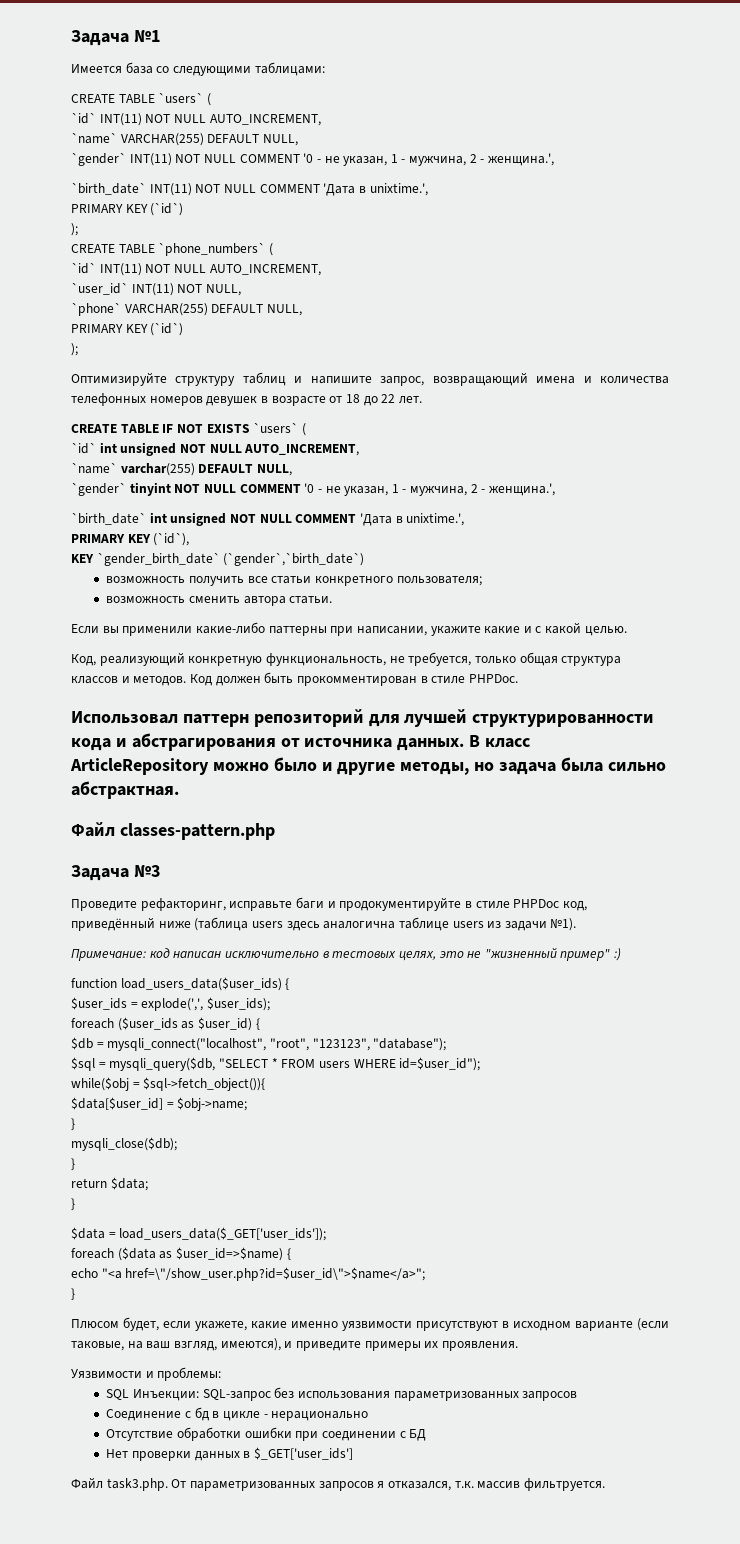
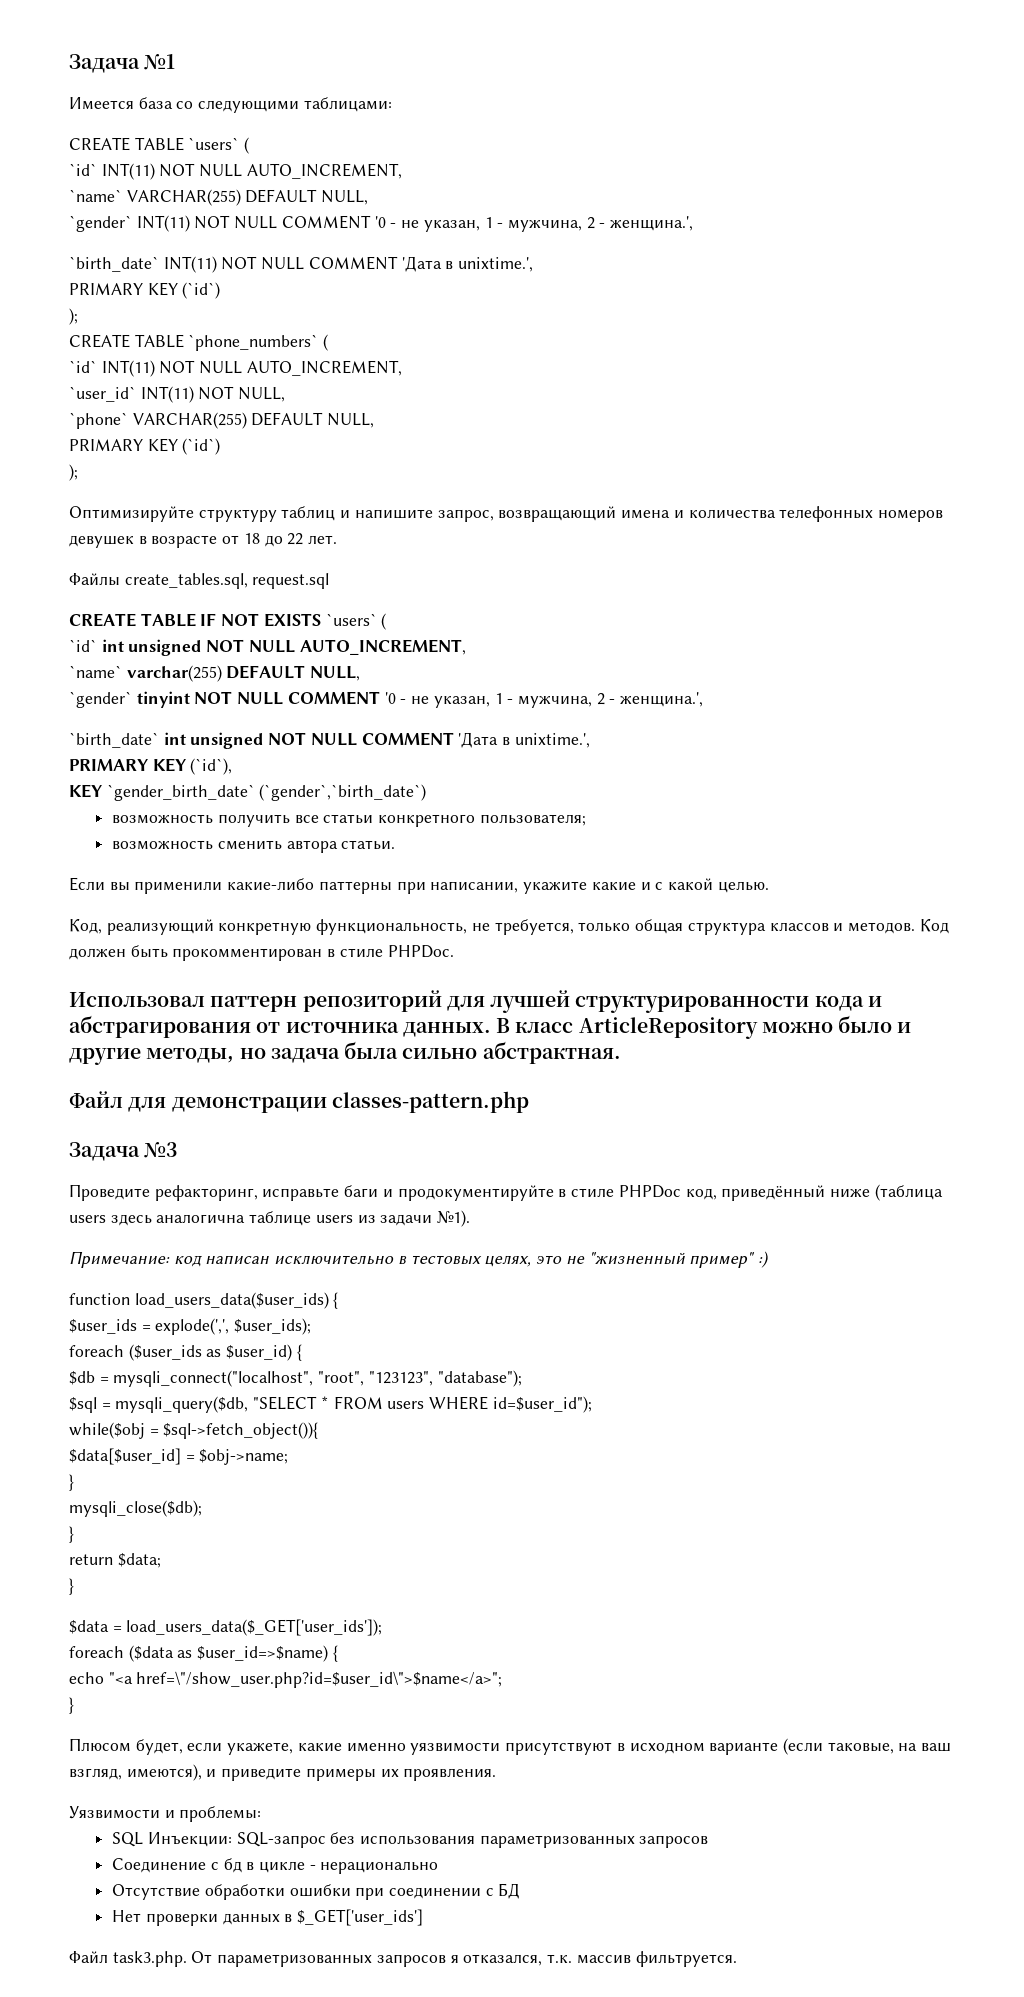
+ Файлы create_tables.sql, request.sql
- Файл classes-pattern.php
+ Файл для демонстрации classes-pattern.php

